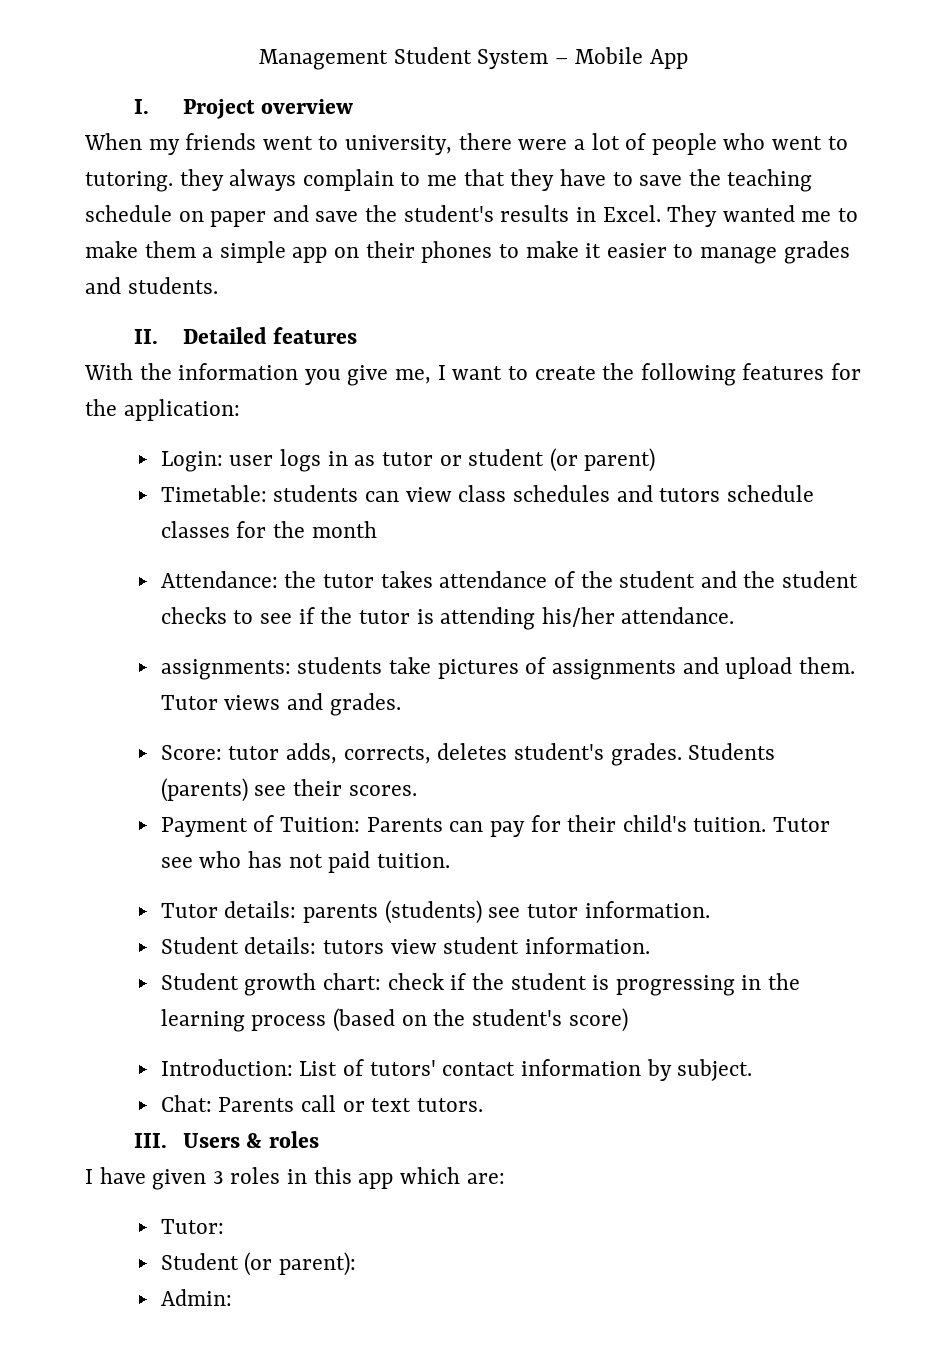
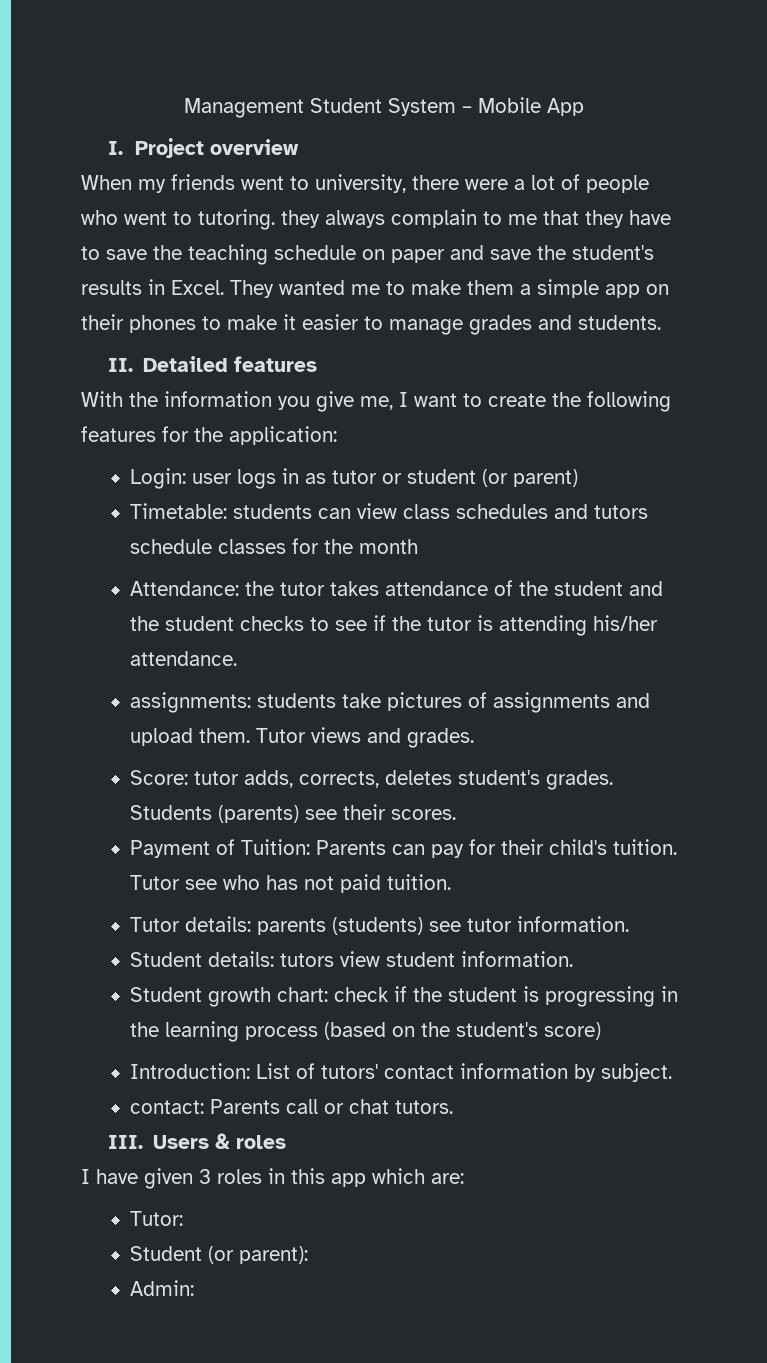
- Chat: Parents call or text tutors.
+ contact: Parents call or chat tutors.

